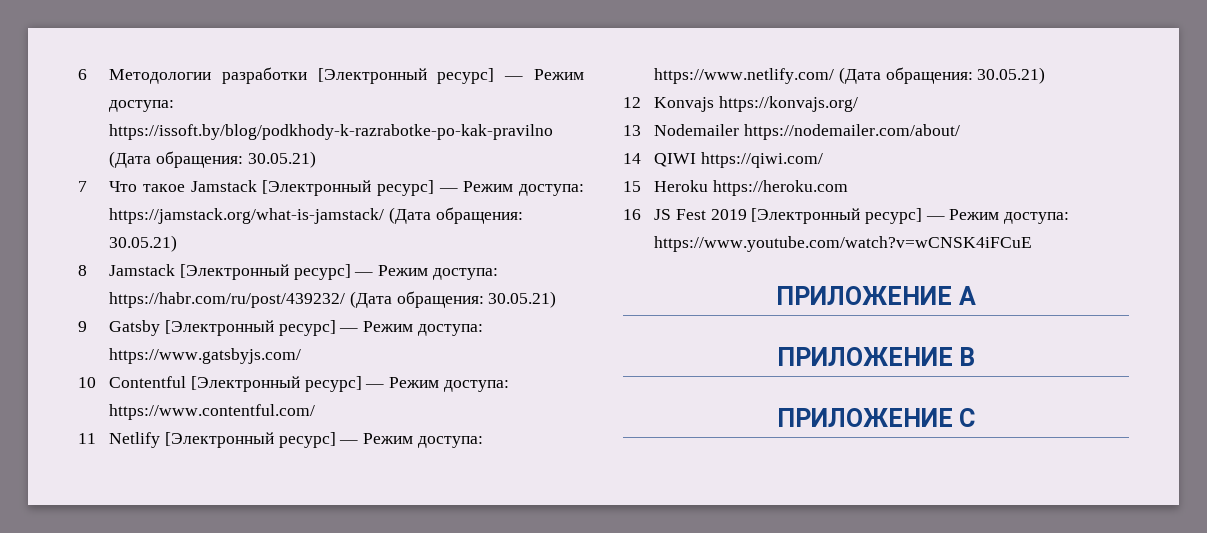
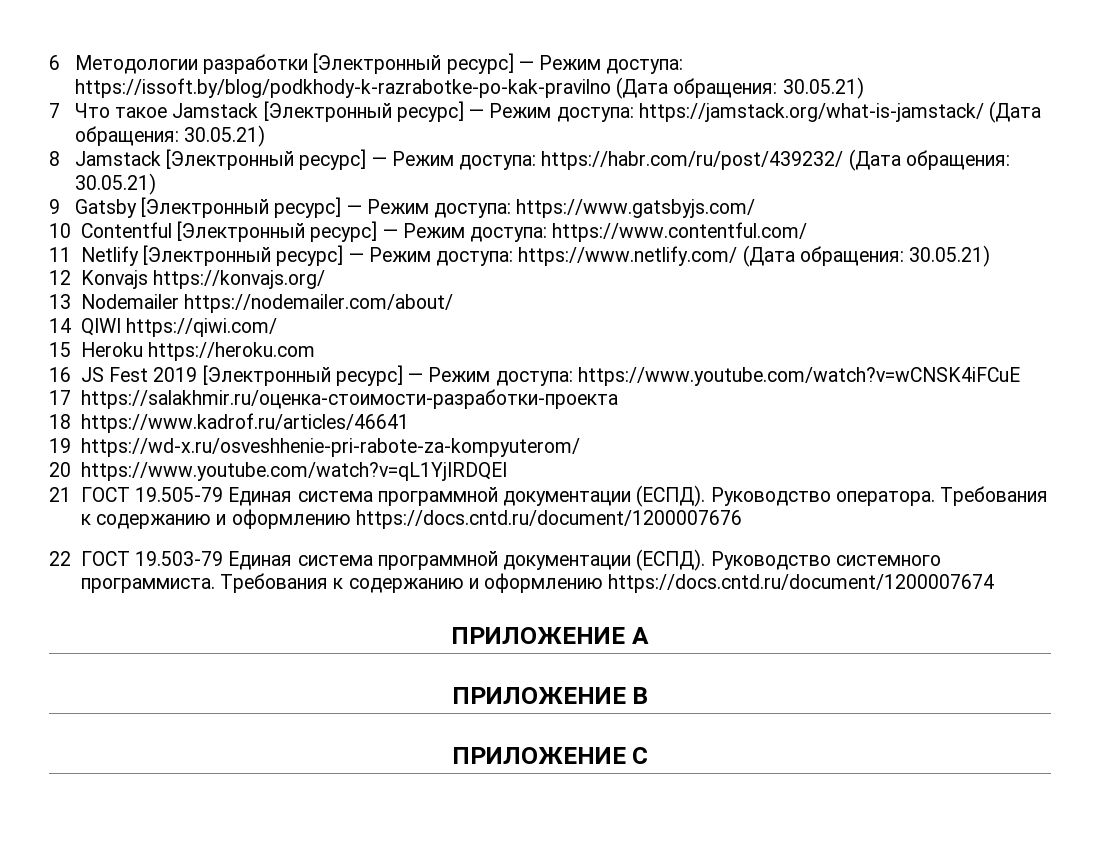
+ 17 https://salakhmir.ru/оценка-стоимости-разработки-проекта
+ 18 https://www.kadrof.ru/articles/46641
+ 19 https://wd-x.ru/osveshhenie-pri-rabote-za-kompyuterom/
+ 20 https://www.youtube.com/watch?v=qL1YjIRDQEI
+ 21 ГОСТ 19.505-79 Единая система программной документации (ЕСПД). Руководство оператора. Требования к содержанию и оформлению https://docs.cntd.ru/document/1200007676
+ 22 ГОСТ 19.503-79 Единая система программной документации (ЕСПД). Руководство системного программиста. Требования к содержанию и оформлению https://docs.cntd.ru/document/1200007674

